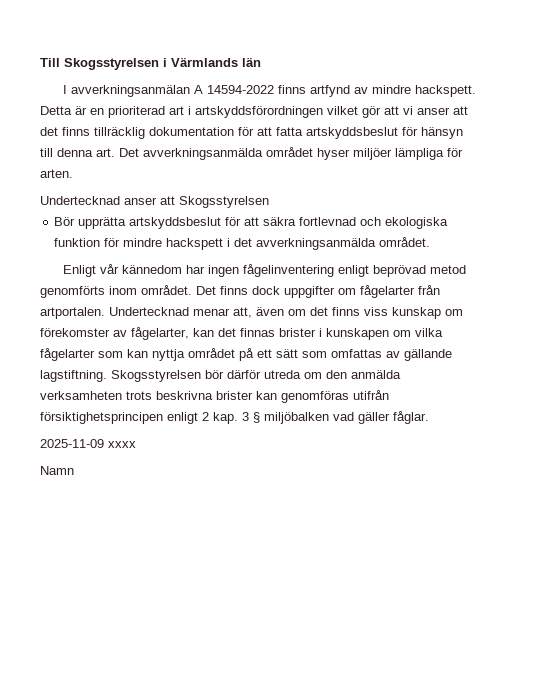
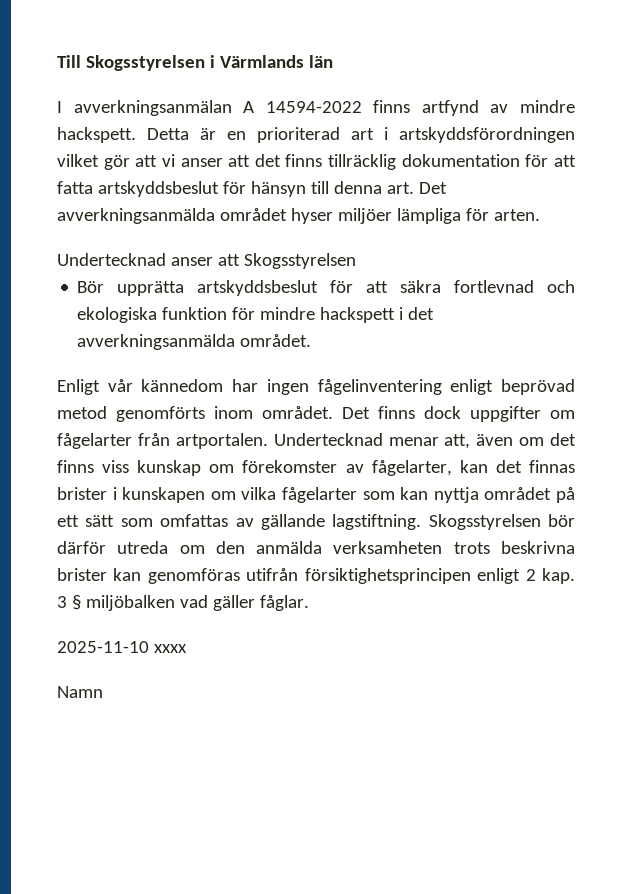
- 2025-11-09 xxxx
+ 2025-11-10 xxxx

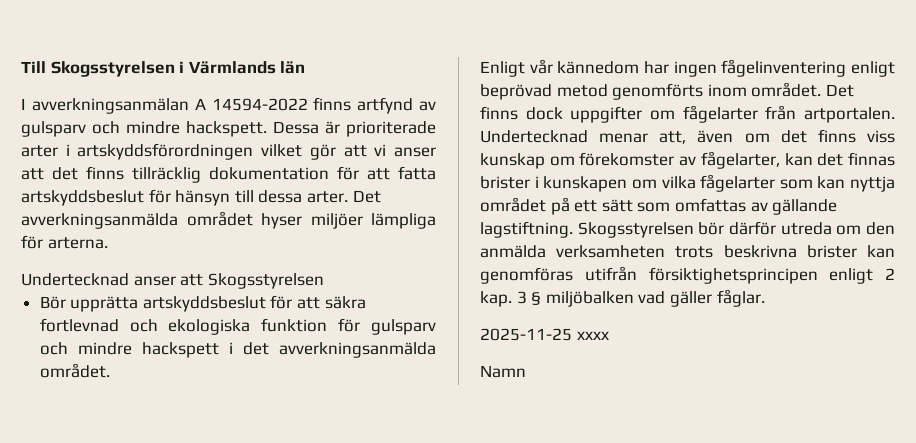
- I avverkningsanmälan A 14594-2022 finns artfynd av mindre hackspett. Detta är en prioriterad art i artskyddsförordningen vilket gör att vi anser att det finns tillräcklig dokumentation för att fatta artskyddsbeslut för hänsyn till denna art. Det avverkningsanmälda området hyser miljöer lämpliga för arten.
+ I avverkningsanmälan A 14594-2022 finns artfynd av gulsparv och mindre hackspett. Dessa är prioriterade arter i artskyddsförordningen vilket gör att vi anser att det finns tillräcklig dokumentation för att fatta artskyddsbeslut för hänsyn till dessa arter. Det avverkningsanmälda området hyser miljöer lämpliga för arterna.
- Bör upprätta artskyddsbeslut för att säkra fortlevnad och ekologiska funktion för mindre hackspett i det avverkningsanmälda området.
+ Bör upprätta artskyddsbeslut för att säkra fortlevnad och ekologiska funktion för gulsparv och mindre hackspett i det avverkningsanmälda området.
- 2025-11-10 xxxx
+ 2025-11-25 xxxx

